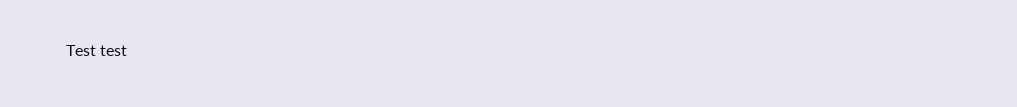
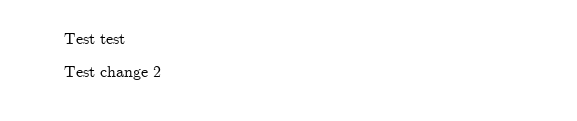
+ Test change 2

